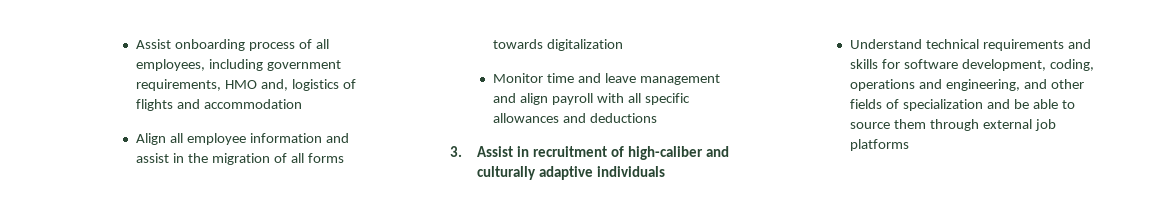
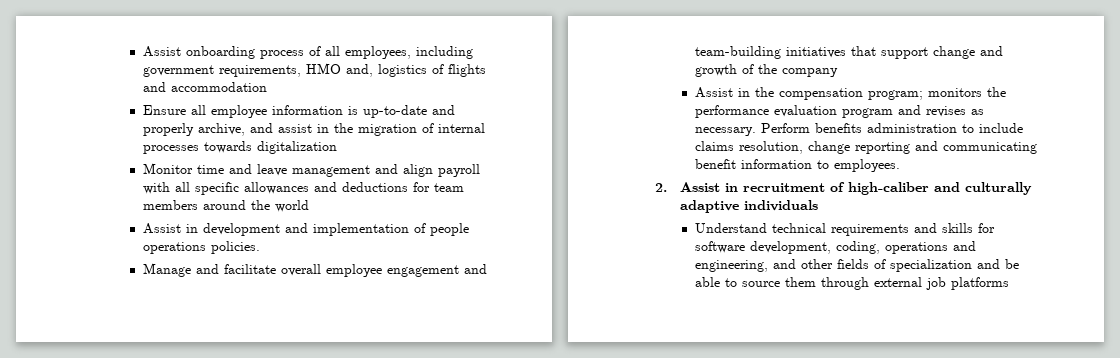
- Align all employee information and assist in the migration of all forms towards digitalization
+ Ensure all employee information is up-to-date and properly archive, and assist in the migration of internal processes towards digitalization
- Monitor time and leave management and align payroll with all specific allowances and deductions
- 3. Assist in recruitment of high-caliber and culturally adaptive individuals
+ Monitor time and leave management and align payroll with all specific allowances and deductions for team members around the world
+ Assist in development and implementation of people operations policies.
+ Manage and facilitate overall employee engagement and team-building initiatives that support change and growth of the company
+ Assist in the compensation program; monitors the performance evaluation program and revises as necessary. Perform benefits administration to include claims resolution, change reporting and communicating benefit information to employees.
+ 2. Assist in recruitment of high-caliber and culturally adaptive individuals

